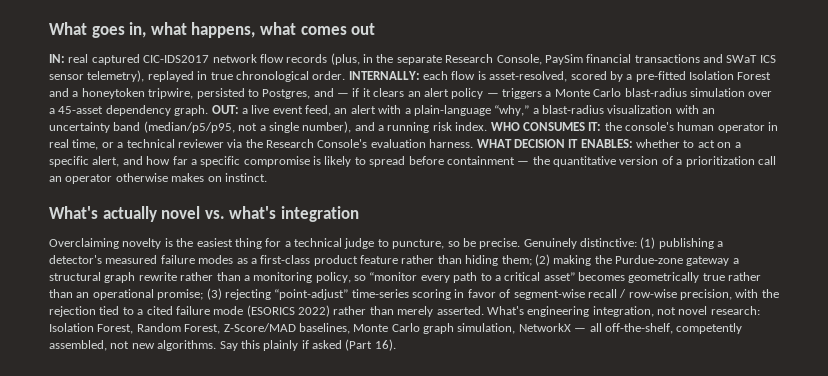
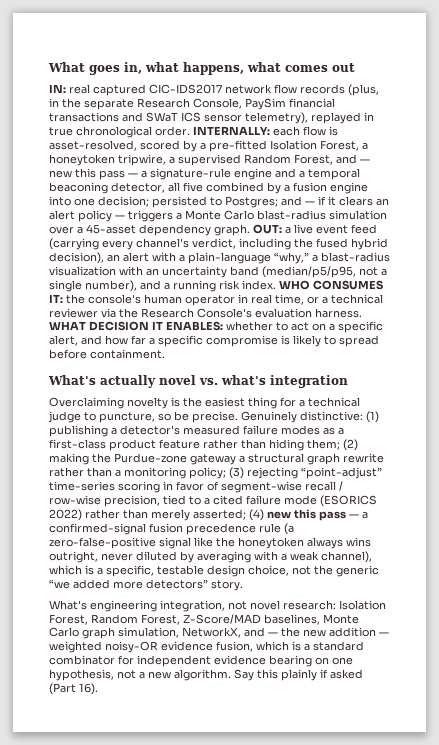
- INTERNALLY: each flow is asset-resolved, scored by a pre-fitted Isolation Forest and a honeytoken tripwire, persisted to Postgres, and — if it clears an alert policy — triggers a Monte Carlo blast-radius simulation over a 45-asset dependency graph.
+ INTERNALLY: each flow is asset-resolved, scored by a pre-fitted Isolation Forest, a honeytoken tripwire, a supervised Random Forest, and — new this pass — a signature-rule engine and a temporal beaconing detector, all five combined by a fusion engine into one decision; persisted to Postgres; and — if it clears an alert policy — triggers a Monte Carlo blast-radius simulation over a 45-asset dependency graph.
- OUT: a live event feed, an alert with a plain-language “why,” a blast-radius visualization with an uncertainty band (median/p5/p95, not a single number), and a running risk index.
+ OUT: a live event feed (carrying every channel's verdict, including the fused hybrid decision), an alert with a plain-language “why,” a blast-radius visualization with an uncertainty band (median/p5/p95, not a single number), and a running risk index.
- WHAT DECISION IT ENABLES: whether to act on a specific alert, and how far a specific compromise is likely to spread before containment — the quantitative version of a prioritization call an operator otherwise makes on instinct.
+ WHAT DECISION IT ENABLES: whether to act on a specific alert, and how far a specific compromise is likely to spread before containment.
- (2) making the Purdue-zone gateway a structural graph rewrite rather than a monitoring policy, so “monitor every path to a critical asset” becomes geometrically true rather than an operational promise;
+ (2) making the Purdue-zone gateway a structural graph rewrite rather than a monitoring policy;
- (3) rejecting “point-adjust” time-series scoring in favor of segment-wise recall / row-wise precision, with the rejection tied to a cited failure mode (ESORICS 2022) rather than merely asserted. What's engineering integration, not novel research:
+ (3) rejecting “point-adjust” time-series scoring in favor of segment-wise recall / row-wise precision, tied to a cited failure mode (ESORICS 2022) rather than merely asserted; (4) new this pass — a confirmed-signal fusion precedence rule (a zero-false-positive signal like the honeytoken always wins outright, never diluted by averaging with a weak channel), which is a specific, testable design choice, not the generic “we added more detectors” story.
+ What's engineering integration, not novel research:
- Isolation Forest, Random Forest, Z-Score/MAD baselines, Monte Carlo graph simulation, NetworkX — all off-the-shelf, competently assembled, not new algorithms.
+ Isolation Forest, Random Forest, Z-Score/MAD baselines, Monte Carlo graph simulation, NetworkX, and — the new addition — weighted noisy-OR evidence fusion, which is a standard combinator for independent evidence bearing on one hypothesis, not a new algorithm.

